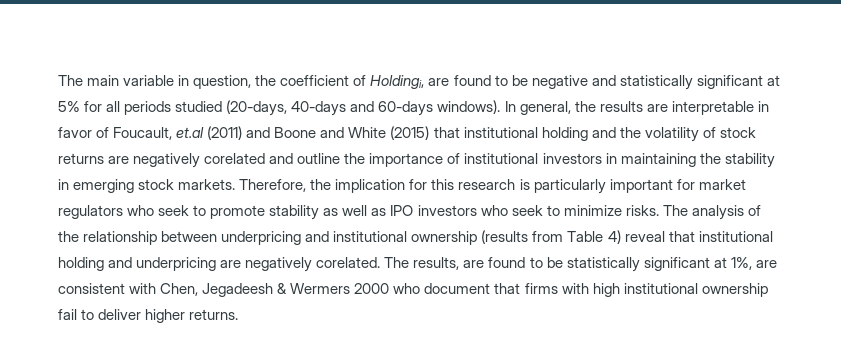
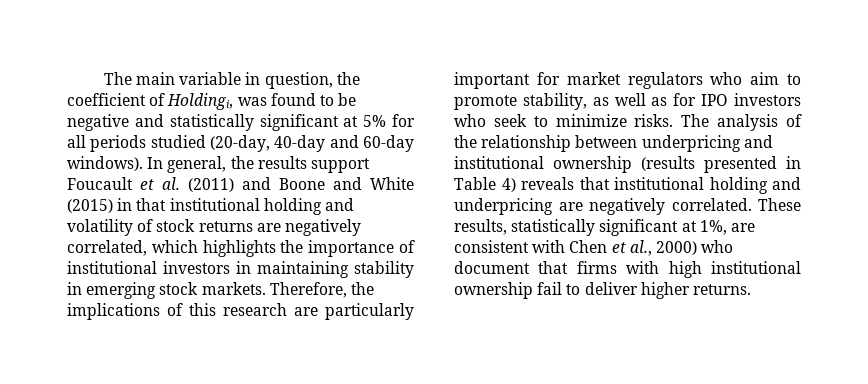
- The main variable in question, the coefficient of Holdingi, are found to be negative and statistically significant at 5% for all periods studied (20-days, 40-days and 60-days windows).
+ The main variable in question, the coefficient of Holdingi, was found to be negative and statistically significant at 5% for all periods studied (20-day, 40-day and 60-day windows).
- In general, the results are interpretable in favor of Foucault, et.al (2011) and Boone and White (2015) that institutional holding and the volatility of stock returns are negatively corelated and outline the importance of institutional investors in maintaining the stability in emerging stock markets.
+ In general, the results support Foucault et al. (2011) and Boone and White (2015) in that institutional holding and volatility of stock returns are negatively correlated, which highlights the importance of institutional investors in maintaining stability in emerging stock markets.
- Therefore, the implication for this research is particularly important for market regulators who seek to promote stability as well as IPO investors who seek to minimize risks.
+ Therefore, the implications of this research are particularly important for market regulators who aim to promote stability, as well as for IPO investors who seek to minimize risks.
- The analysis of the relationship between underpricing and institutional ownership (results from Table 4) reveal that institutional holding and underpricing are negatively corelated. The results, are found to be statistically significant at 1%, are consistent with Chen, Jegadeesh & Wermers 2000 who document that firms with high institutional ownership fail to deliver higher returns.
+ The analysis of the relationship between underpricing and institutional ownership (results presented in Table 4) reveals that institutional holding and underpricing are negatively correlated. These results, statistically significant at 1%, are consistent with Chen et al., 2000) who document that firms with high institutional ownership fail to deliver higher returns.

